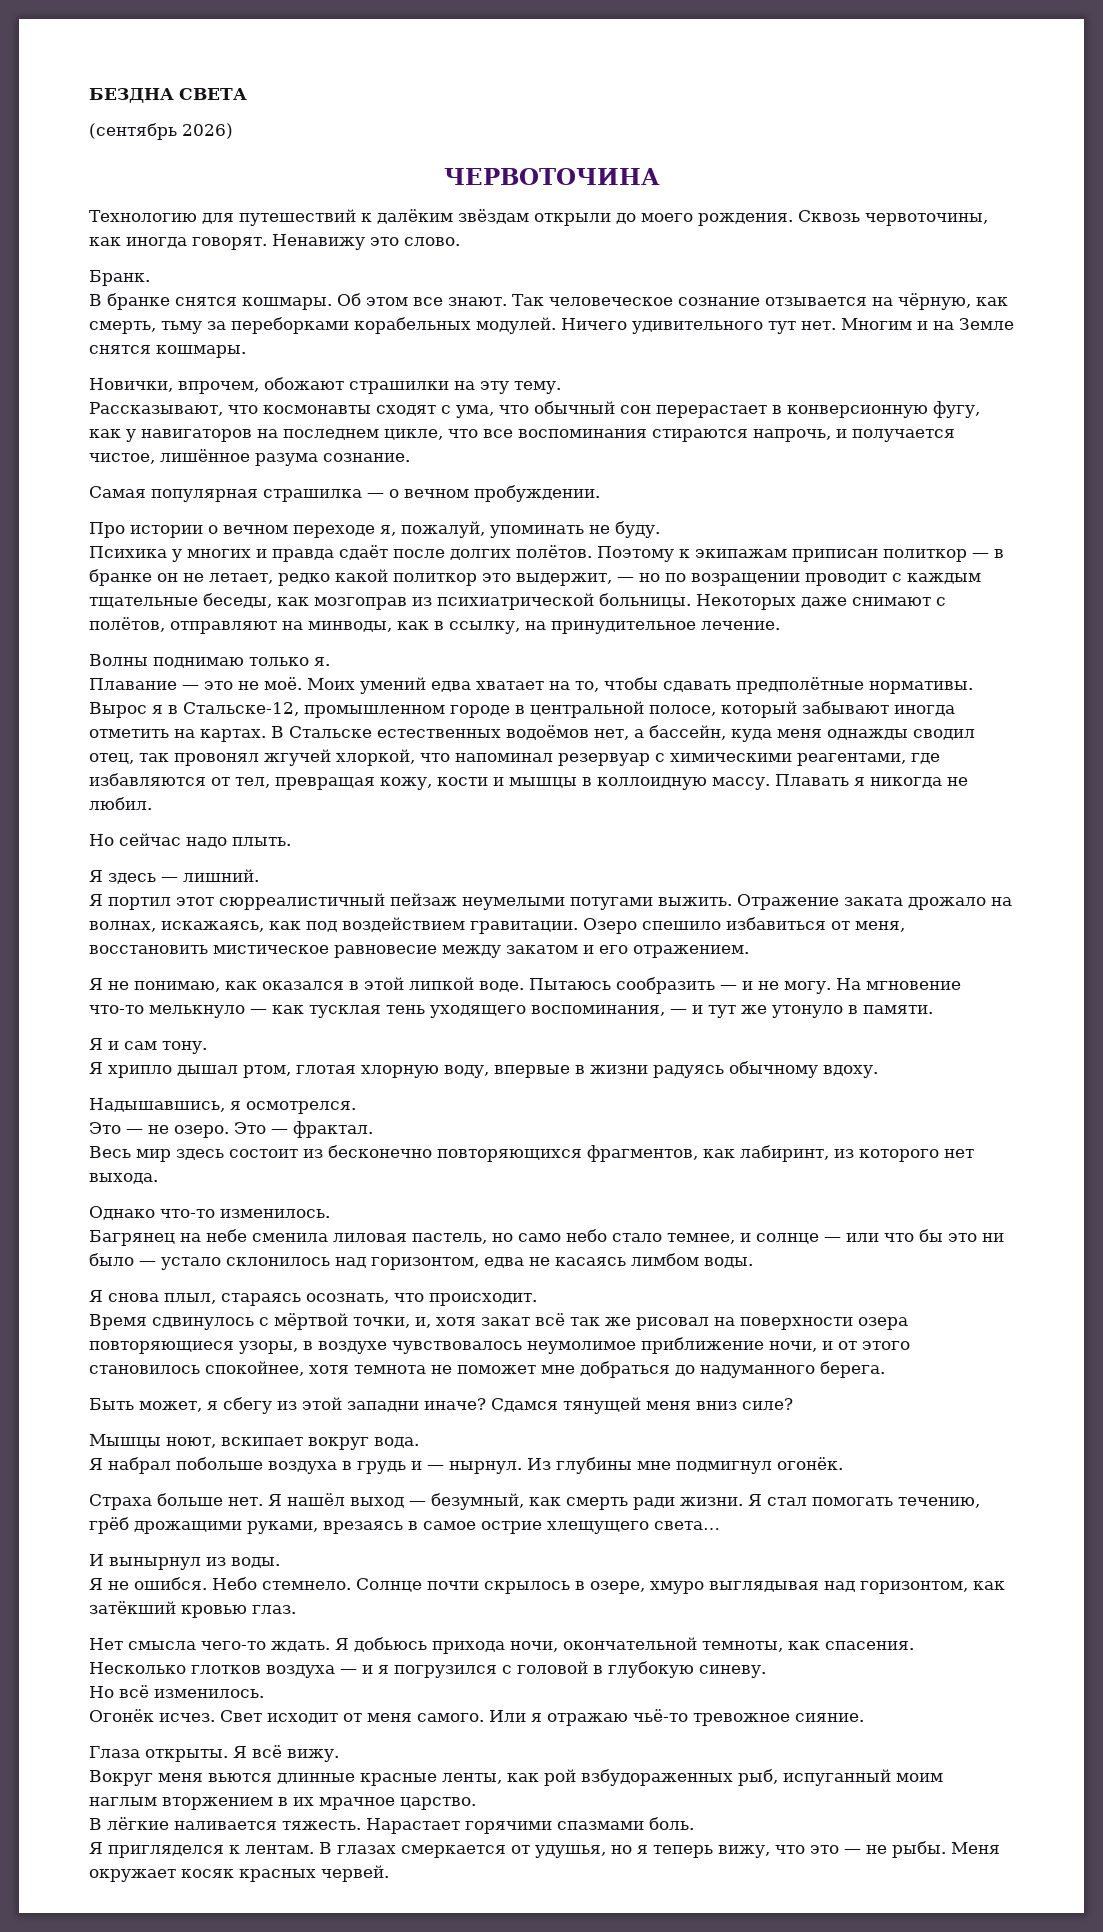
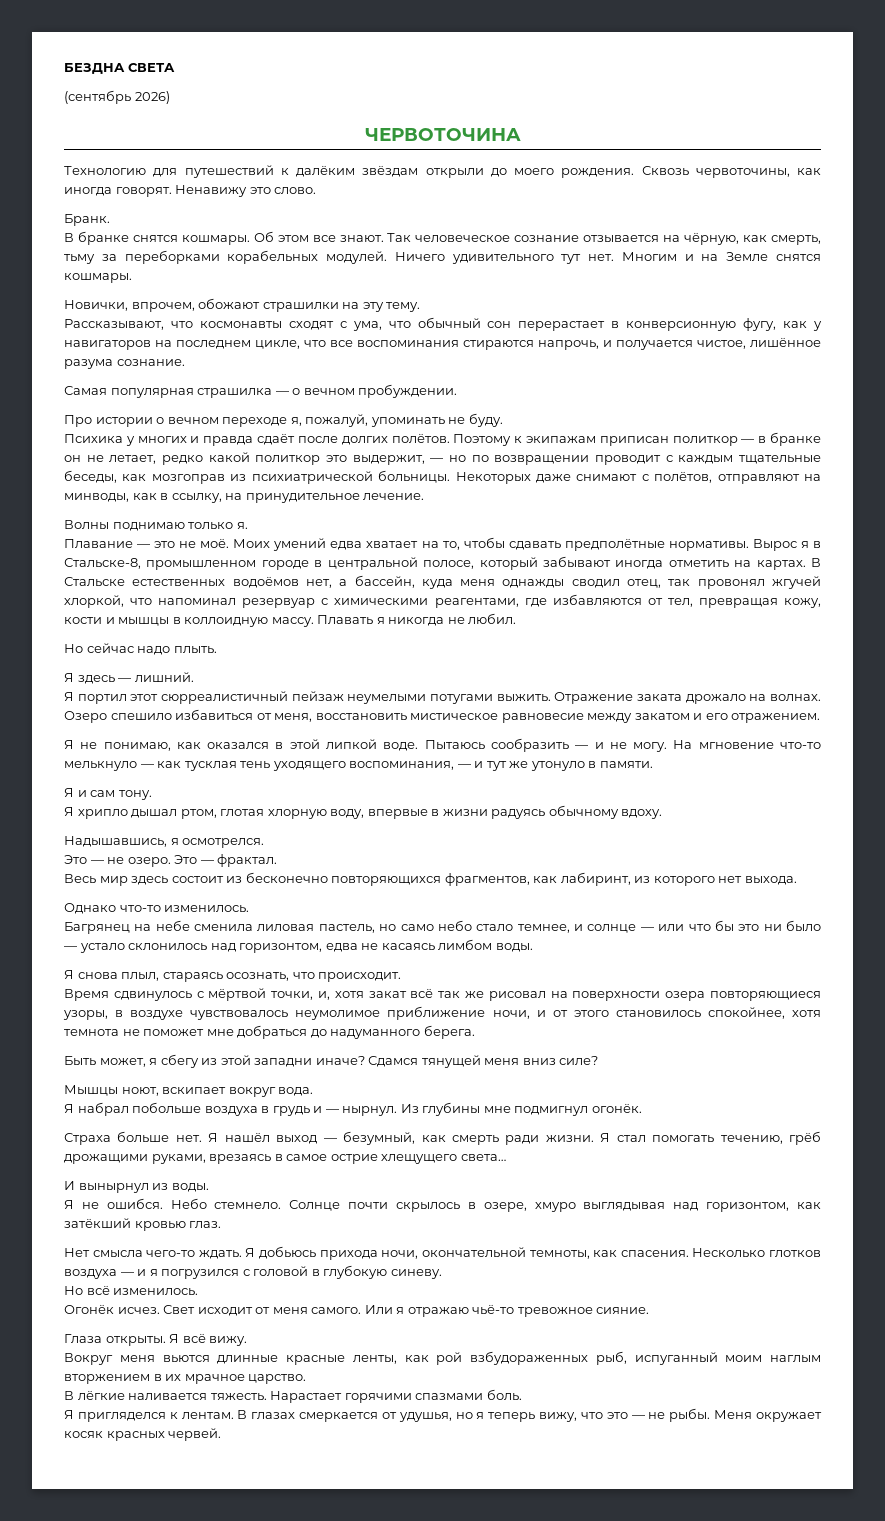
- Поэтому к экипажам приписан политкор — в бранке он не летает, редко какой политкор это выдержит, — но по возращении проводит с каждым тщательные беседы, как мозгоправ из психиатрической больницы.
+ Поэтому к экипажам приписан политкор — в бранке он не летает, редко какой политкор это выдержит, — но по возвращении проводит с каждым тщательные беседы, как мозгоправ из психиатрической больницы.
- Вырос я в Стальске-12, промышленном городе в центральной полосе, который забывают иногда отметить на картах.
+ Вырос я в Стальске-8, промышленном городе в центральной полосе, который забывают иногда отметить на картах.
- Отражение заката дрожало на волнах, искажаясь, как под воздействием гравитации.
+ Отражение заката дрожало на волнах.

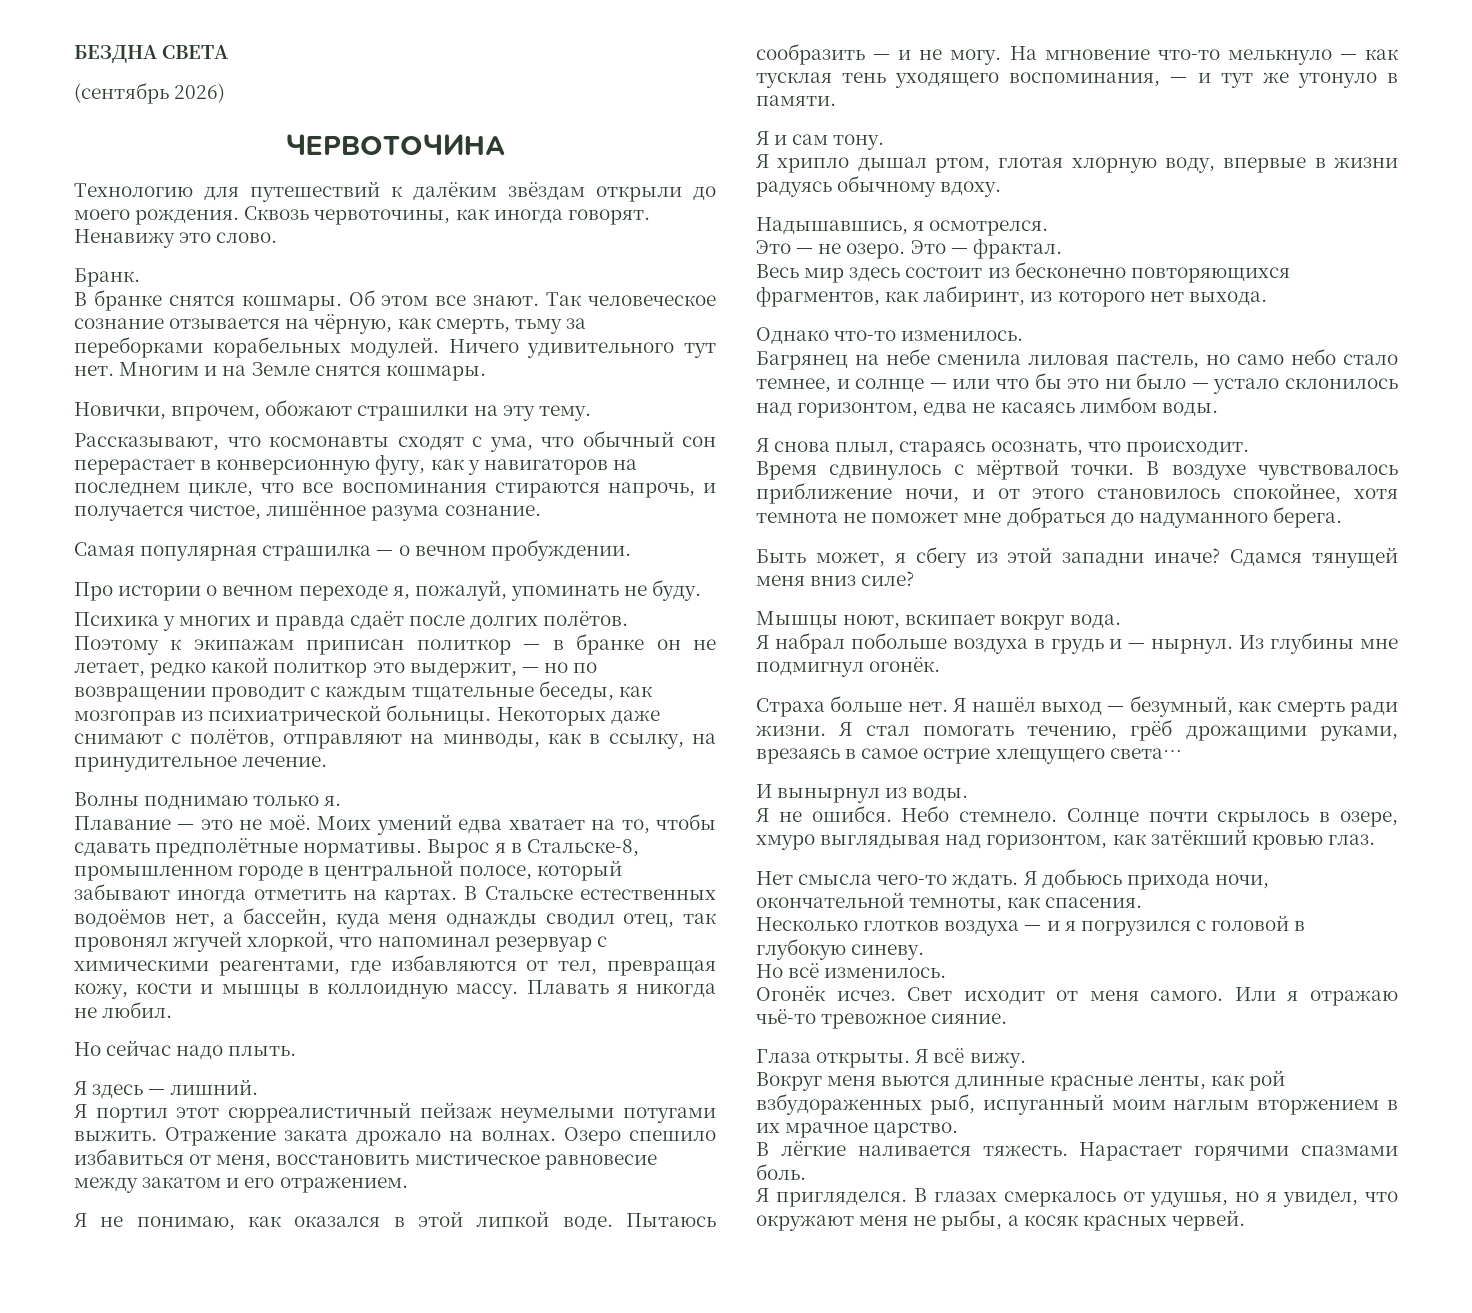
- Время сдвинулось с мёртвой точки, и, хотя закат всё так же рисовал на поверхности озера повторяющиеся узоры, в воздухе чувствовалось неумолимое приближение ночи, и от этого становилось спокойнее, хотя темнота не поможет мне добраться до надуманного берега.
+ Время сдвинулось с мёртвой точки. В воздухе чувствовалось приближение ночи, и от этого становилось спокойнее, хотя темнота не поможет мне добраться до надуманного берега.
- Я добьюсь прихода ночи, окончательной темноты, как спасения. Несколько глотков воздуха — и я погрузился с головой в глубокую синеву.
+ Я добьюсь прихода ночи, окончательной темноты, как спасения.
+ Несколько глотков воздуха — и я погрузился с головой в глубокую синеву.
- Я пригляделся к лентам.
+ Я пригляделся.
- В глазах смеркается от удушья, но я теперь вижу, что это — не рыбы. Меня окружает косяк красных червей.
+ В глазах смеркалось от удушья, но я увидел, что окружают меня не рыбы, а косяк красных червей.

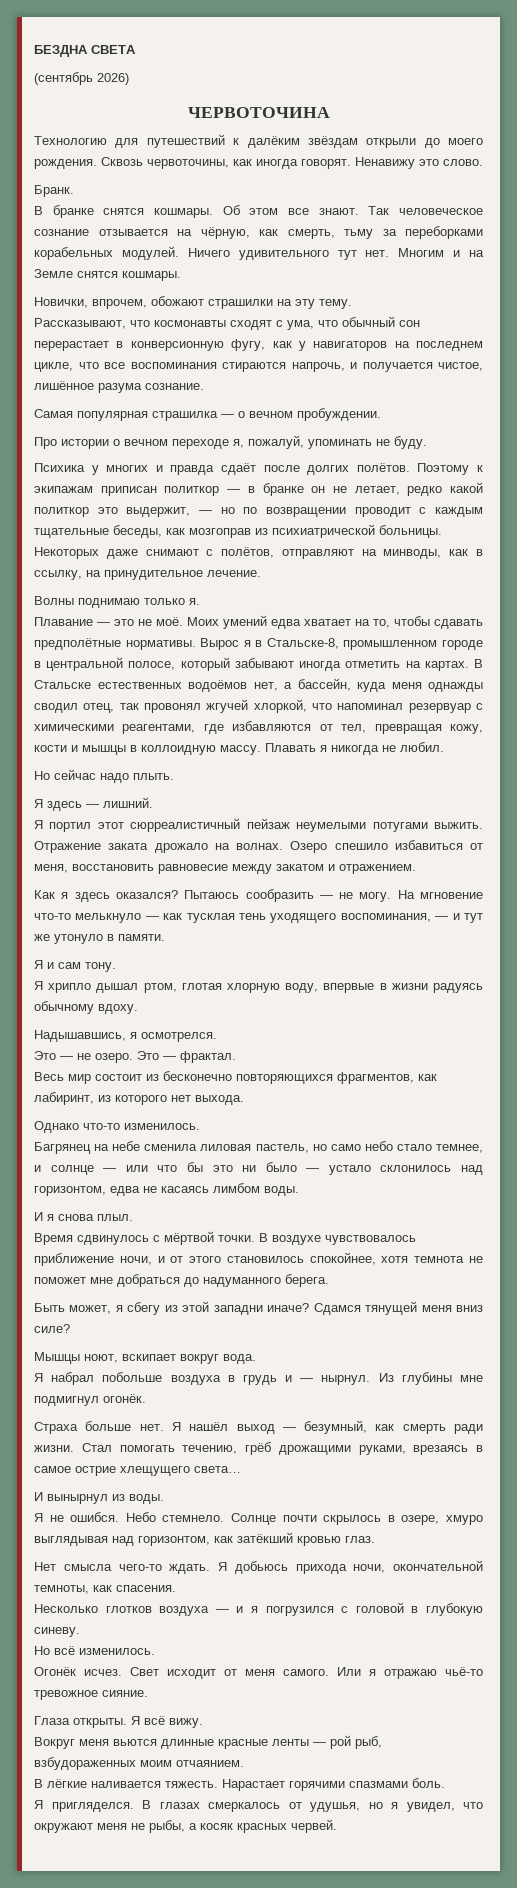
- Озеро спешило избавиться от меня, восстановить мистическое равновесие между закатом и его отражением.
+ Озеро спешило избавиться от меня, восстановить равновесие между закатом и отражением.
- Я не понимаю, как оказался в этой липкой воде.
+ Как я здесь оказался?
- Пытаюсь сообразить — и не могу.
+ Пытаюсь сообразить — не могу.
- Весь мир здесь состоит из бесконечно повторяющихся фрагментов, как лабиринт, из которого нет выхода.
+ Весь мир состоит из бесконечно повторяющихся фрагментов, как лабиринт, из которого нет выхода.
- Я снова плыл, стараясь осознать, что происходит.
+ И я снова плыл.
- Я стал помогать течению, грёб дрожащими руками, врезаясь в самое острие хлещущего света…
+ Стал помогать течению, грёб дрожащими руками, врезаясь в самое острие хлещущего света…
- Вокруг меня вьются длинные красные ленты, как рой взбудораженных рыб, испуганный моим наглым вторжением в их мрачное царство.
+ Вокруг меня вьются длинные красные ленты — рой рыб, взбудораженных моим отчаянием.

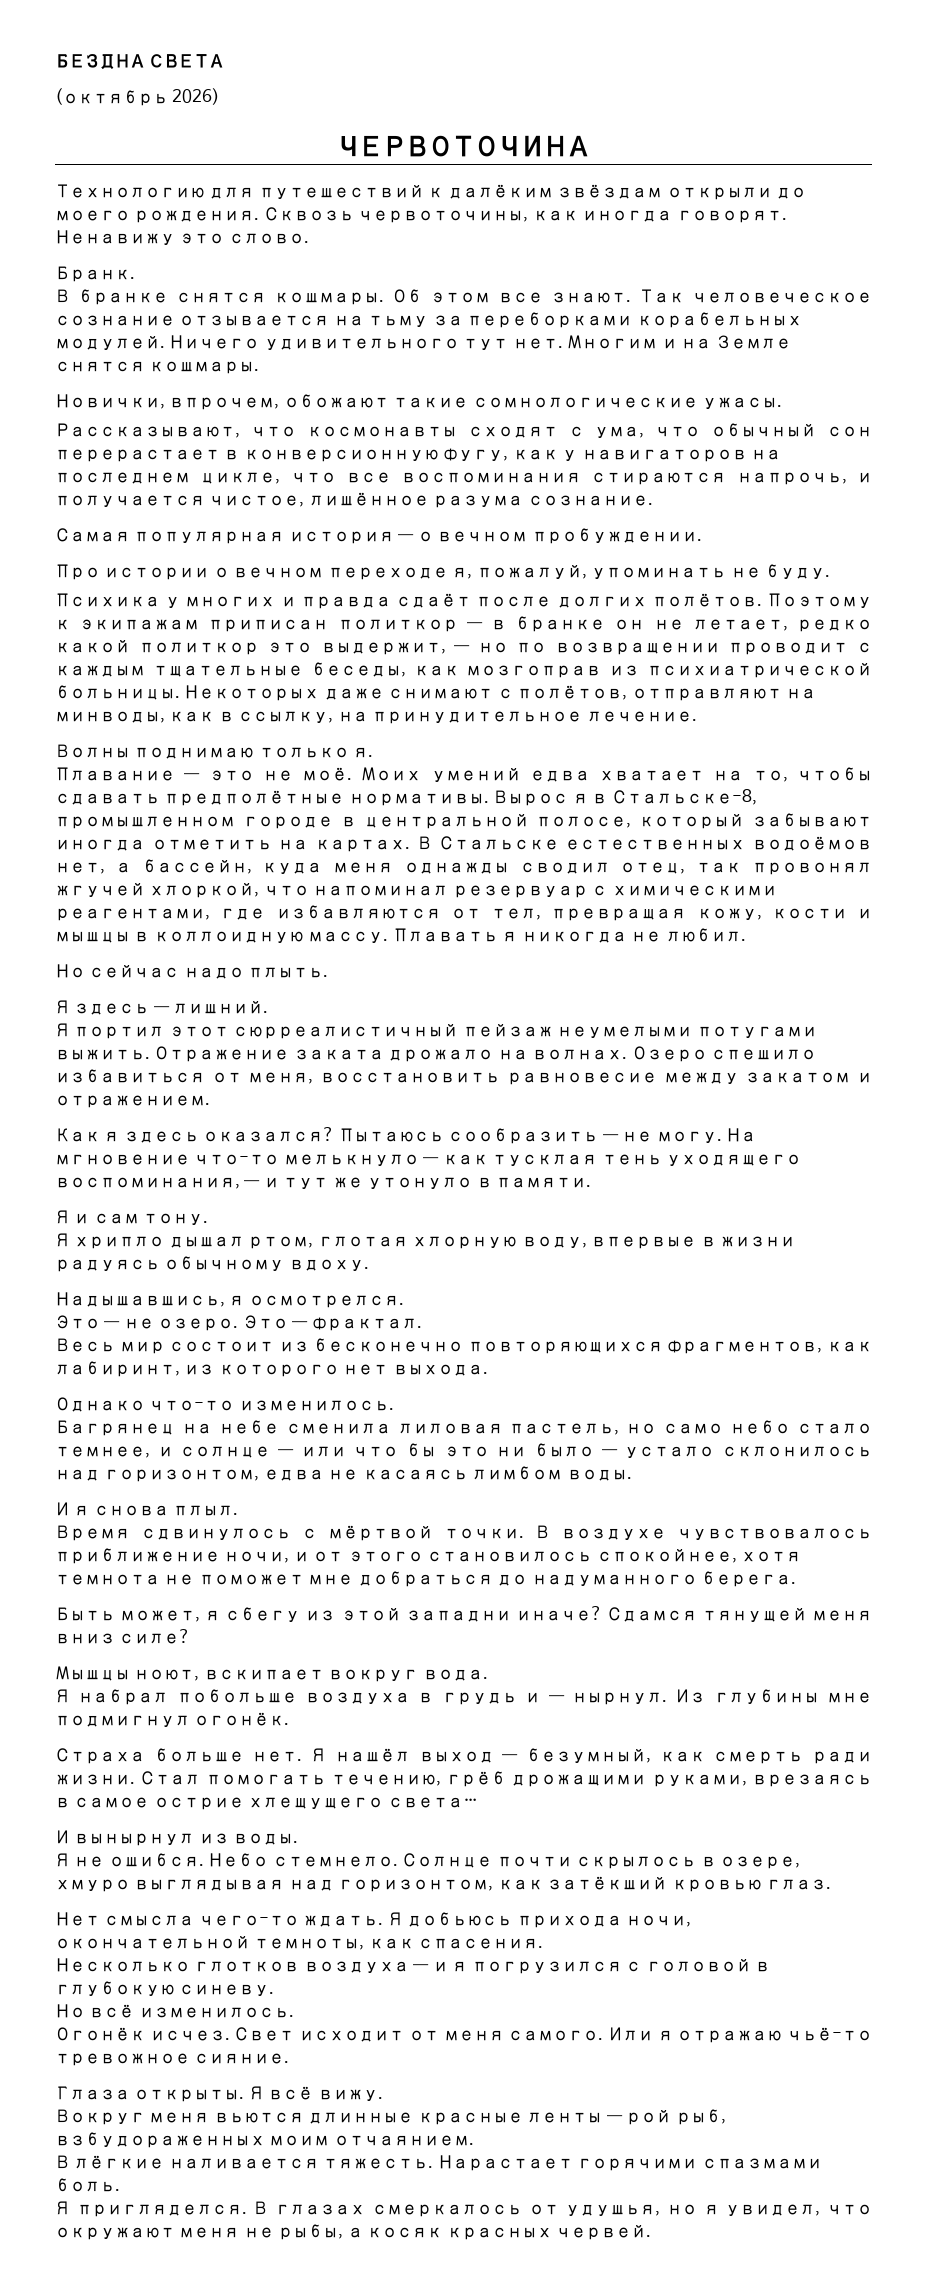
- (сентябрь 2026)
+ (октябрь 2026)
- Так человеческое сознание отзывается на чёрную, как смерть, тьму за переборками корабельных модулей.
+ Так человеческое сознание отзывается на тьму за переборками корабельных модулей.
- Новички, впрочем, обожают страшилки на эту тему.
+ Новички, впрочем, обожают такие сомнологические ужасы.
- Самая популярная страшилка — о вечном пробуждении.
+ Самая популярная история — о вечном пробуждении.

